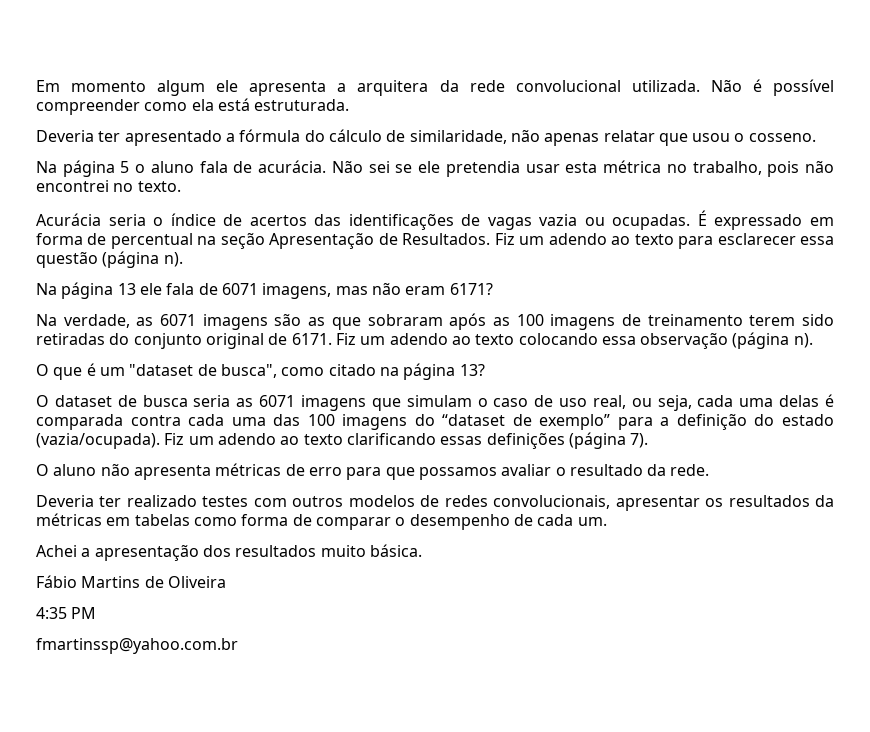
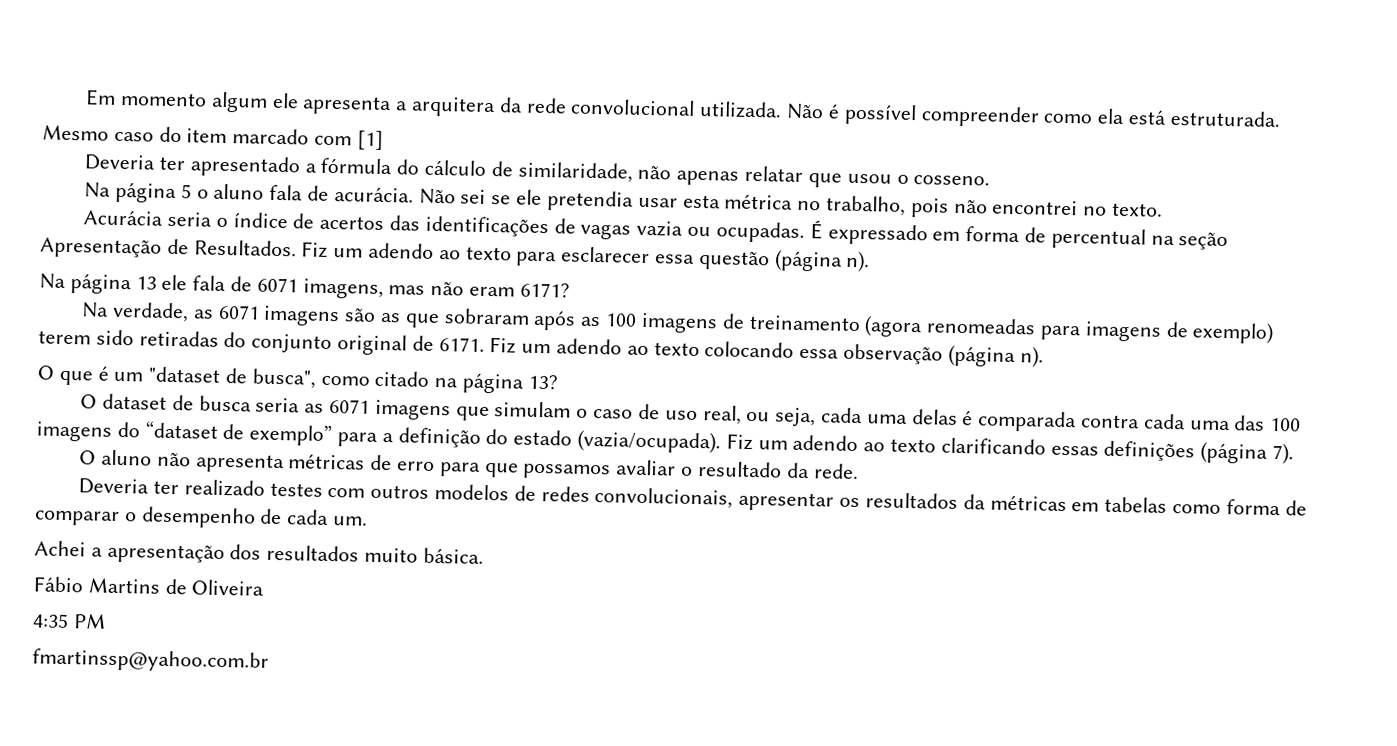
+ Mesmo caso do item marcado com [1]
- Na verdade, as 6071 imagens são as que sobraram após as 100 imagens de treinamento terem sido retiradas do conjunto original de 6171.
+ Na verdade, as 6071 imagens são as que sobraram após as 100 imagens de treinamento (agora renomeadas para imagens de exemplo) terem sido retiradas do conjunto original de 6171.

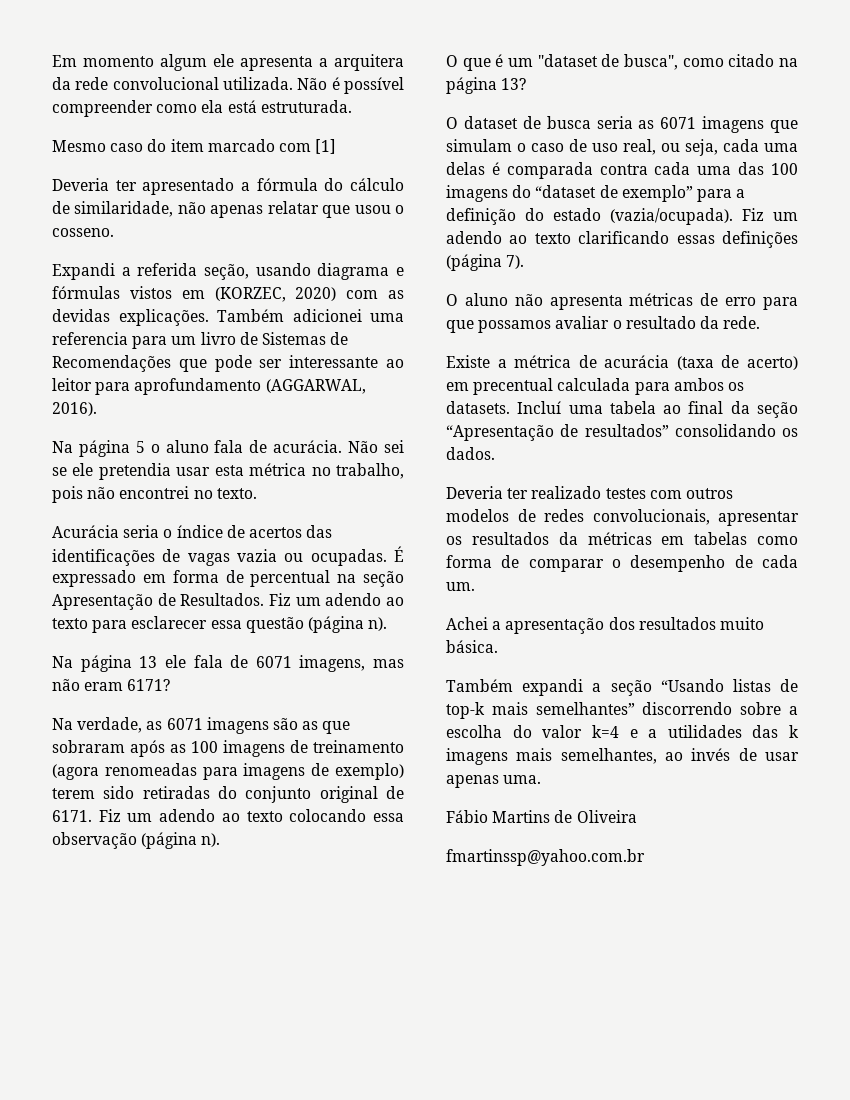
+ Expandi a referida seção, usando diagrama e fórmulas vistos em (KORZEC, 2020) com as devidas explicações. Também adicionei uma referencia para um livro de Sistemas de Recomendações que pode ser interessante ao leitor para aprofundamento (AGGARWAL, 2016).
+ Existe a métrica de acurácia (taxa de acerto) em precentual calculada para ambos os datasets. Incluí uma tabela ao final da seção “Apresentação de resultados” consolidando os dados.
+ Também expandi a seção “Usando listas de top-k mais semelhantes” discorrendo sobre a escolha do valor k=4 e a utilidades das k imagens mais semelhantes, ao invés de usar apenas uma.
- 4:35 PM

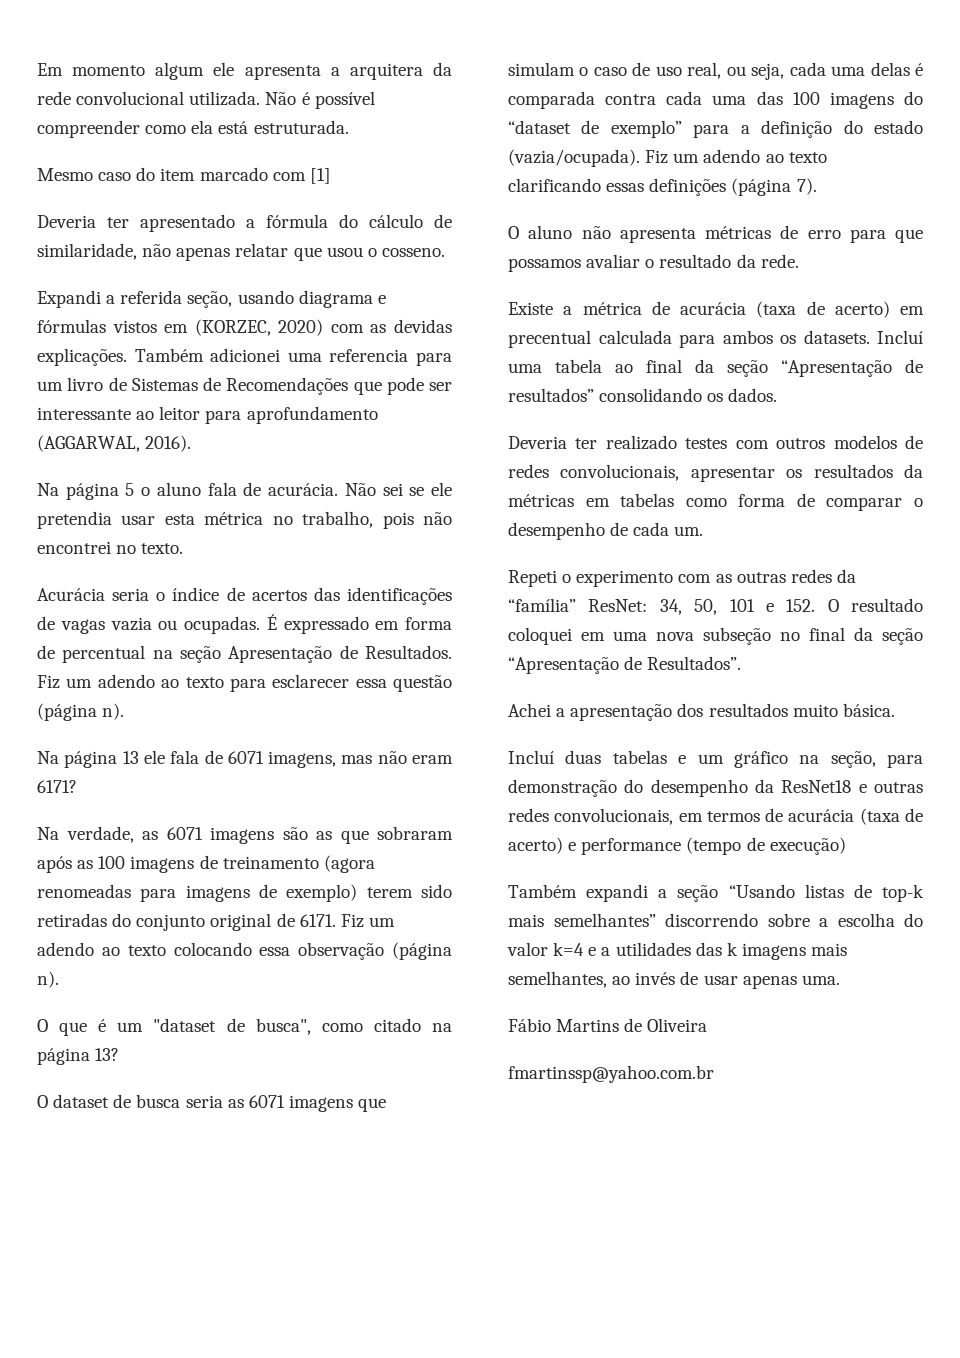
+ Repeti o experimento com as outras redes da “família” ResNet: 34, 50, 101 e 152. O resultado coloquei em uma nova subseção no final da seção “Apresentação de Resultados”.
+ Incluí duas tabelas e um gráfico na seção, para demonstração do desempenho da ResNet18 e outras redes convolucionais, em termos de acurácia (taxa de acerto) e performance (tempo de execução)

